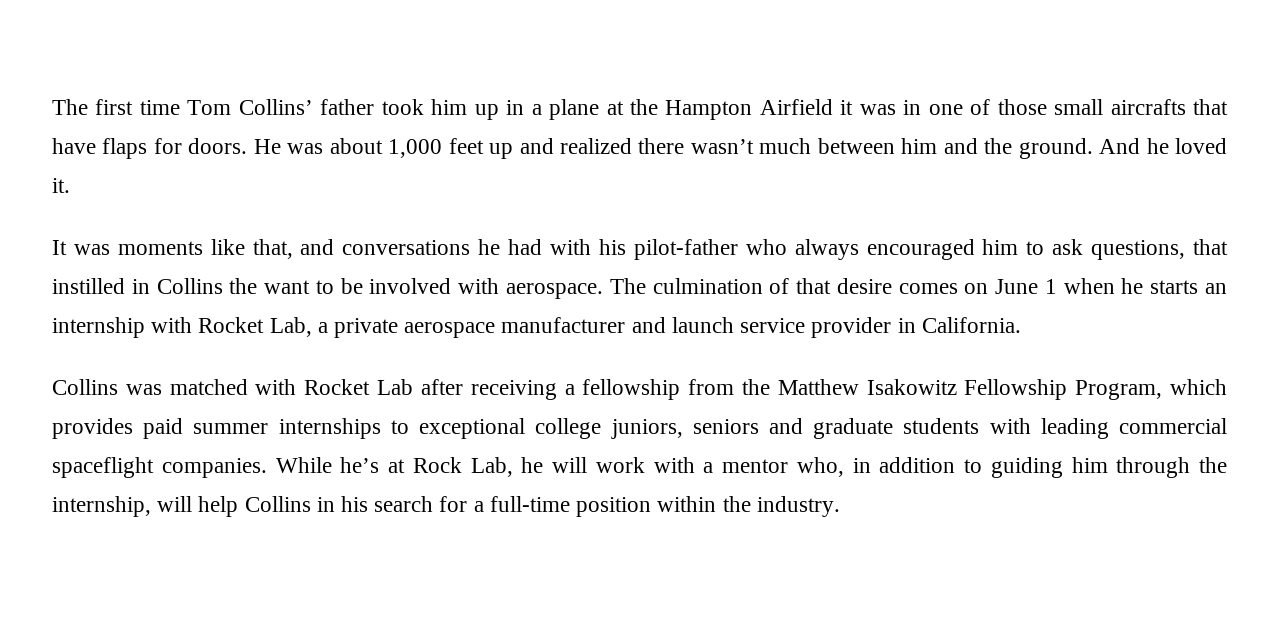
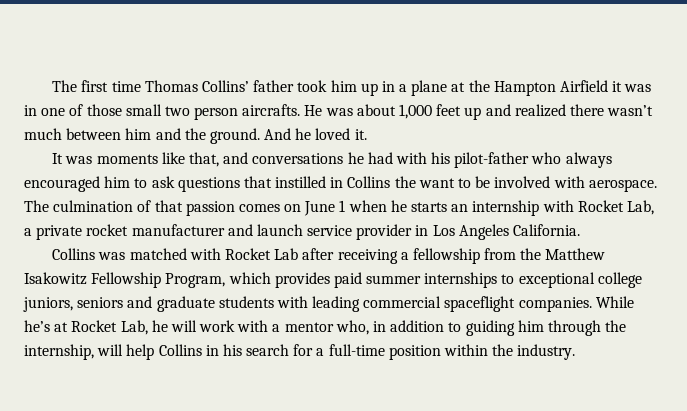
- The first time Tom Collins’ father took him up in a plane at the Hampton Airfield it was in one of those small aircrafts that have flaps for doors.
+ The first time Thomas Collins’ father took him up in a plane at the Hampton Airfield it was in one of those small two person aircrafts.
- It was moments like that, and conversations he had with his pilot-father who always encouraged him to ask questions, that instilled in Collins the want to be involved with aerospace.
+ It was moments like that, and conversations he had with his pilot-father who always encouraged him to ask questions that instilled in Collins the want to be involved with aerospace.
- The culmination of that desire comes on June 1 when he starts an internship with Rocket Lab, a private aerospace manufacturer and launch service provider in California.
+ The culmination of that passion comes on June 1 when he starts an internship with Rocket Lab, a private rocket manufacturer and launch service provider in Los Angeles California.
- While he’s at Rock Lab, he will work with a mentor who, in addition to guiding him through the internship, will help Collins in his search for a full-time position within the industry.
+ While he’s at Rocket Lab, he will work with a mentor who, in addition to guiding him through the internship, will help Collins in his search for a full-time position within the industry.

